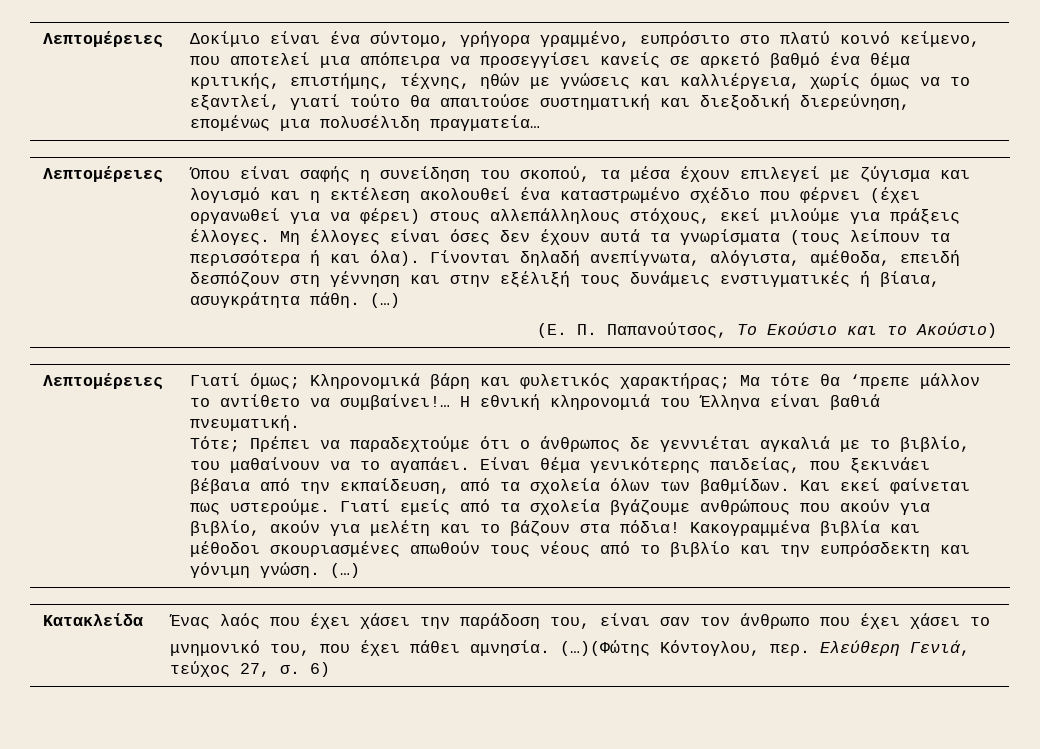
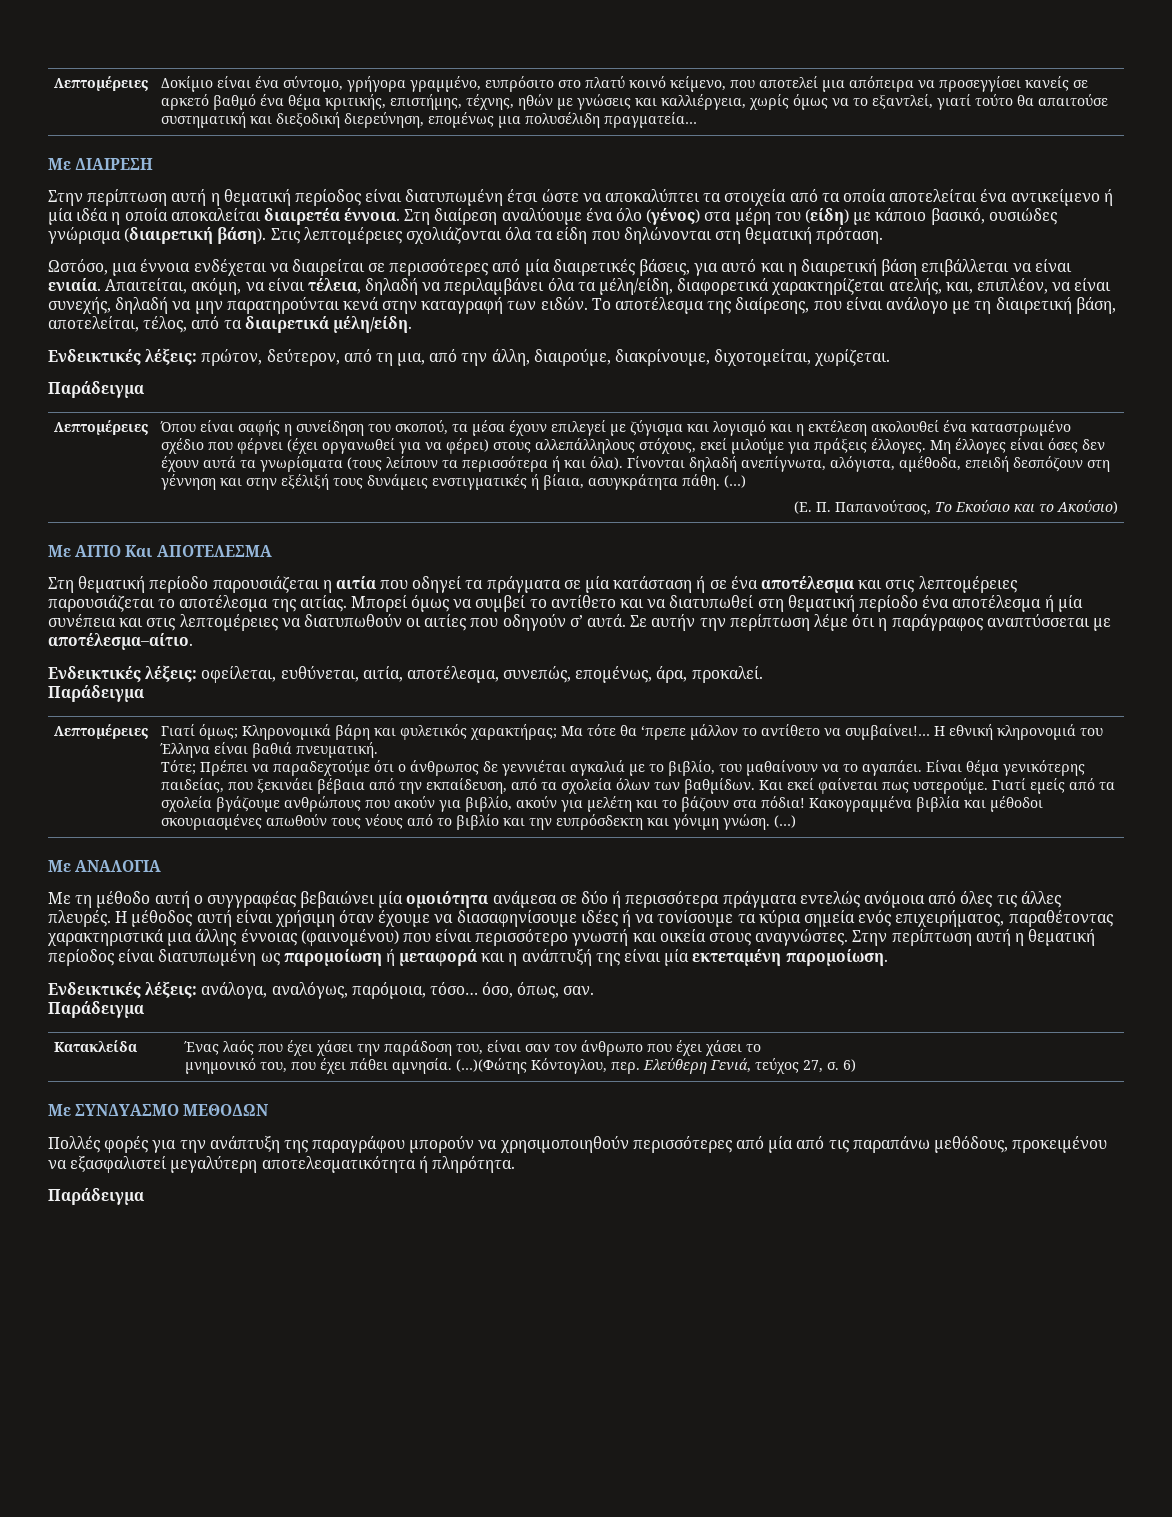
+ Με ΔΙΑΙΡΕΣΗ
+ Στην περίπτωση αυτή η θεματική περίοδος είναι διατυπωμένη έτσι ώστε να αποκαλύπτει τα στοιχεία από τα οποία αποτελείται ένα αντικείμενο ή μία ιδέα η οποία αποκαλείται διαιρετέα έννοια. Στη διαίρεση αναλύουμε ένα όλο (γένος) στα μέρη του (είδη) με κάποιο βασικό, ουσιώδες γνώρισμα (διαιρετική βάση). Στις λεπτομέρειες σχολιάζονται όλα τα είδη που δηλώνονται στη θεματική πρόταση.
+ Ωστόσο, μια έννοια ενδέχεται να διαιρείται σε περισσότερες από μία διαιρετικές βάσεις, για αυτό και η διαιρετική βάση επιβάλλεται να είναι ενιαία. Απαιτείται, ακόμη, να είναι τέλεια, δηλαδή να περιλαμβάνει όλα τα μέλη/είδη, διαφορετικά χαρακτηρίζεται ατελής, και, επιπλέον, να είναι συνεχής, δηλαδή να μην παρατηρούνται κενά στην καταγραφή των ειδών. Το αποτέλεσμα της διαίρεσης, που είναι ανάλογο με τη διαιρετική βάση, αποτελείται, τέλος, από τα διαιρετικά μέλη/είδη.
+ Ενδεικτικές λέξεις: πρώτον, δεύτερον, από τη μια, από την άλλη, διαιρούμε, διακρίνουμε, διχοτομείται, χωρίζεται.
+ Παράδειγμα
+ Με ΑΙΤΙΟ Και ΑΠΟΤΕΛΕΣΜΑ
+ Στη θεματική περίοδο παρουσιάζεται η αιτία που οδηγεί τα πράγματα σε μία κατάσταση ή σε ένα αποτέλεσμα και στις λεπτομέρειες παρουσιάζεται το αποτέλεσμα της αιτίας. Μπορεί όμως να συμβεί το αντίθετο και να διατυπωθεί στη θεματική περίοδο ένα αποτέλεσμα ή μία συνέπεια και στις λεπτομέρειες να διατυπωθούν οι αιτίες που οδηγούν σ’ αυτά. Σε αυτήν την περίπτωση λέμε ότι η παράγραφος αναπτύσσεται με αποτέλεσμα–αίτιο.
+ Ενδεικτικές λέξεις: οφείλεται, ευθύνεται, αιτία, αποτέλεσμα, συνεπώς, επομένως, άρα, προκαλεί.
+ Παράδειγμα
+ Με ΑΝΑΛΟΓΙΑ
+ Με τη μέθοδο αυτή ο συγγραφέας βεβαιώνει μία ομοιότητα ανάμεσα σε δύο ή περισσότερα πράγματα εντελώς ανόμοια από όλες τις άλλες πλευρές. Η μέθοδος αυτή είναι χρήσιμη όταν έχουμε να διασαφηνίσουμε ιδέες ή να τονίσουμε τα κύρια σημεία ενός επιχειρήματος, παραθέτοντας χαρακτηριστικά μια άλλης έννοιας (φαινομένου) που είναι περισσότερο γνωστή και οικεία στους αναγνώστες. Στην περίπτωση αυτή η θεματική περίοδος είναι διατυπωμένη ως παρομοίωση ή μεταφορά και η ανάπτυξή της είναι μία εκτεταμένη παρομοίωση.
+ Ενδεικτικές λέξεις: ανάλογα, αναλόγως, παρόμοια, τόσο… όσο, όπως, σαν.
+ Παράδειγμα
+ Με ΣΥΝΔΥΑΣΜΟ ΜΕΘΟΔΩΝ
+ Πολλές φορές για την ανάπτυξη της παραγράφου μπορούν να χρησιμοποιηθούν περισσότερες από μία από τις παραπάνω μεθόδους, προκειμένου να εξασφαλιστεί μεγαλύτερη αποτελεσματικότητα ή πληρότητα.
+ Παράδειγμα

